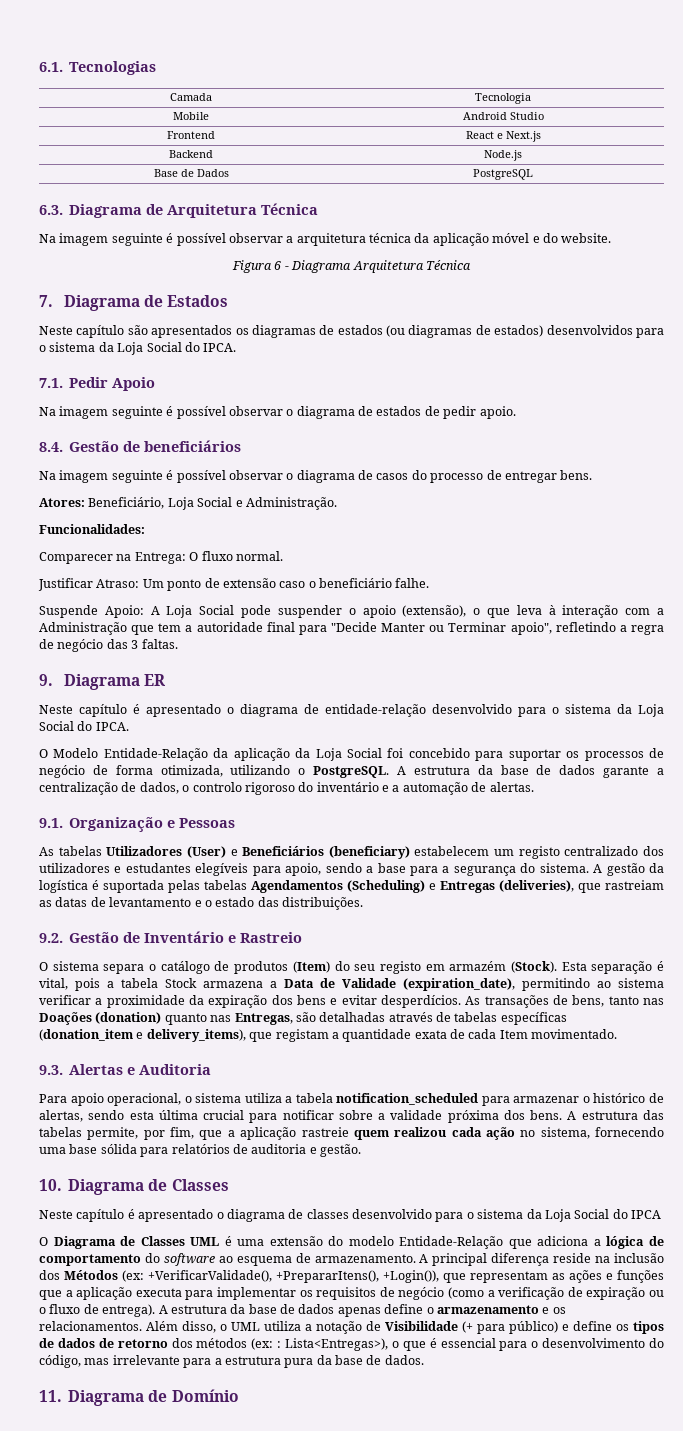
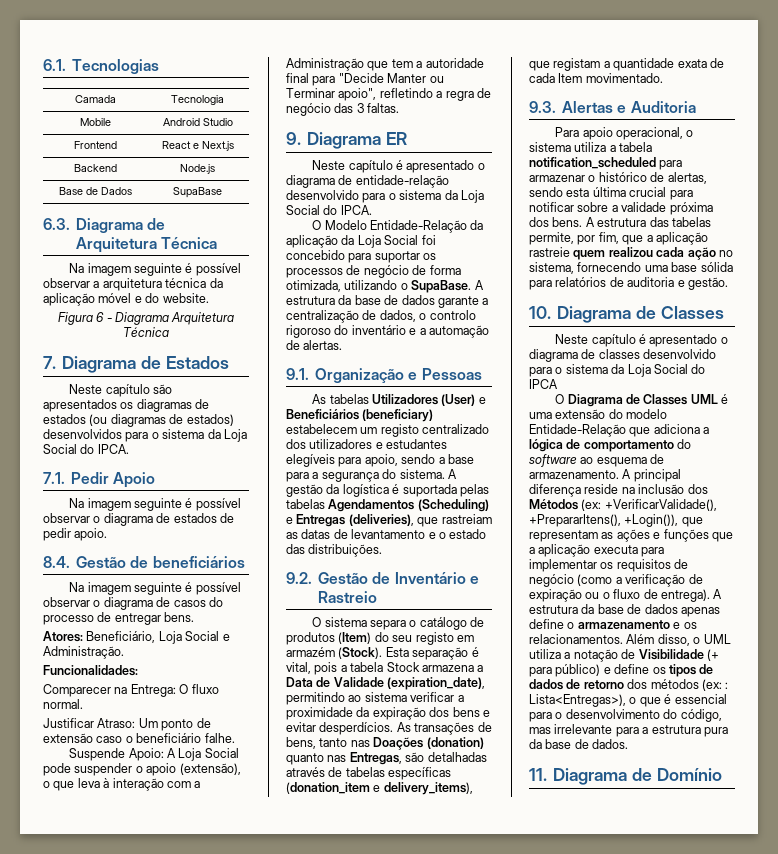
- Base de Dados | PostgreSQL
+ Base de Dados | SupaBase
- O Modelo Entidade-Relação da aplicação da Loja Social foi concebido para suportar os processos de negócio de forma otimizada, utilizando o PostgreSQL.
+ O Modelo Entidade-Relação da aplicação da Loja Social foi concebido para suportar os processos de negócio de forma otimizada, utilizando o SupaBase.

